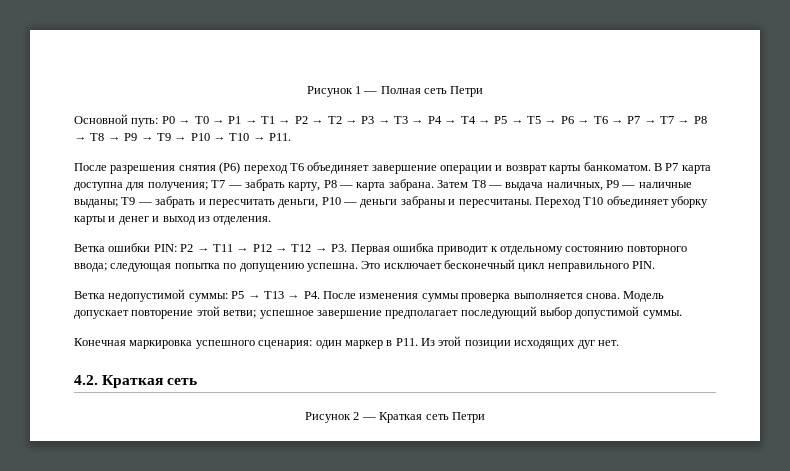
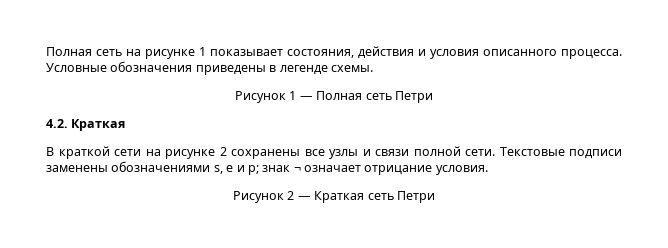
+ Полная сеть на рисунке 1 показывает состояния, действия и условия описанного процесса. Условные обозначения приведены в легенде схемы.
- Основной путь: P0 → T0 → P1 → T1 → P2 → T2 → P3 → T3 → P4 → T4 → P5 → T5 → P6 → T6 → P7 → T7 → P8 → T8 → P9 → T9 → P10 → T10 → P11.
- После разрешения снятия (P6) переход T6 объединяет завершение операции и возврат карты банкоматом. В P7 карта доступна для получения; T7 — забрать карту, P8 — карта забрана. Затем T8 — выдача наличных, P9 — наличные выданы; T9 — забрать и пересчитать деньги, P10 — деньги забраны и пересчитаны. Переход T10 объединяет уборку карты и денег и выход из отделения.
- Ветка ошибки PIN: P2 → T11 → P12 → T12 → P3. Первая ошибка приводит к отдельному состоянию повторного ввода; следующая попытка по допущению успешна. Это исключает бесконечный цикл неправильного PIN.
- Ветка недопустимой суммы: P5 → T13 → P4. После изменения суммы проверка выполняется снова. Модель допускает повторение этой ветви; успешное завершение предполагает последующий выбор допустимой суммы.
- Конечная маркировка успешного сценария: один маркер в P11. Из этой позиции исходящих дуг нет.
- 4.2. Краткая сеть
+ 4.2. Краткая
+ В краткой сети на рисунке 2 сохранены все узлы и связи полной сети. Текстовые подписи заменены обозначениями s, e и p; знак ¬ означает отрицание условия.

